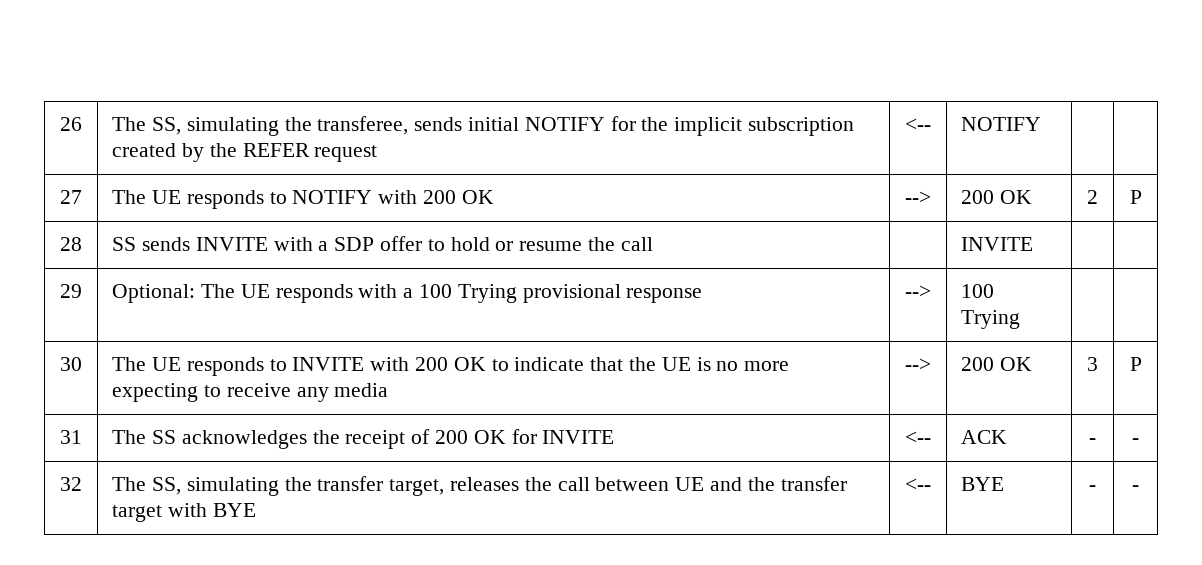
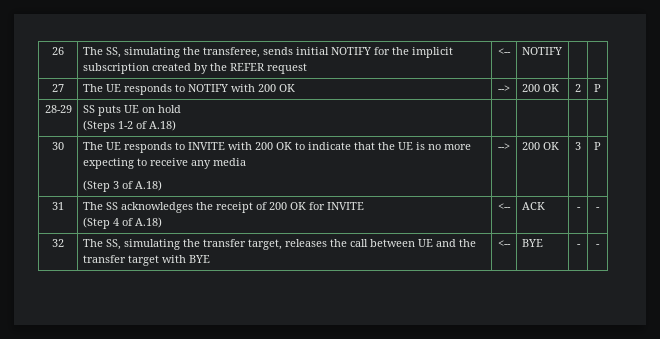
- 28 | SS sends INVITE with a SDP offer to hold or resume the call | | INVITE | |
- 29 | Optional: The UE responds with a 100 Trying provisional response | --> | 100 Trying | |
+ 28-29 | SS puts UE on hold
+ (Steps 1-2 of A.18) | | | |
- 30 | The UE responds to INVITE with 200 OK to indicate that the UE is no more expecting to receive any media | --> | 200 OK | 3 | P
+ 30 | The UE responds to INVITE with 200 OK to indicate that the UE is no more expecting to receive any media
+ (Step 3 of A.18) | --> | 200 OK | 3 | P
- 31 | The SS acknowledges the receipt of 200 OK for INVITE | <-- | ACK | - | -
+ 31 | The SS acknowledges the receipt of 200 OK for INVITE
+ (Step 4 of A.18) | <-- | ACK | - | -

